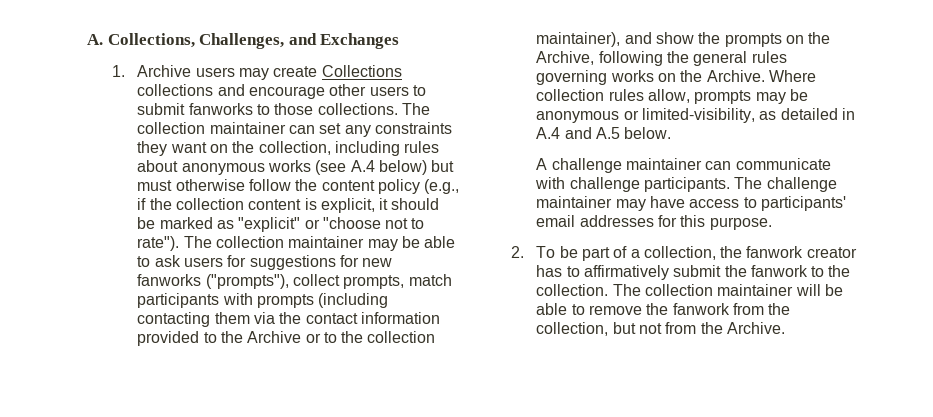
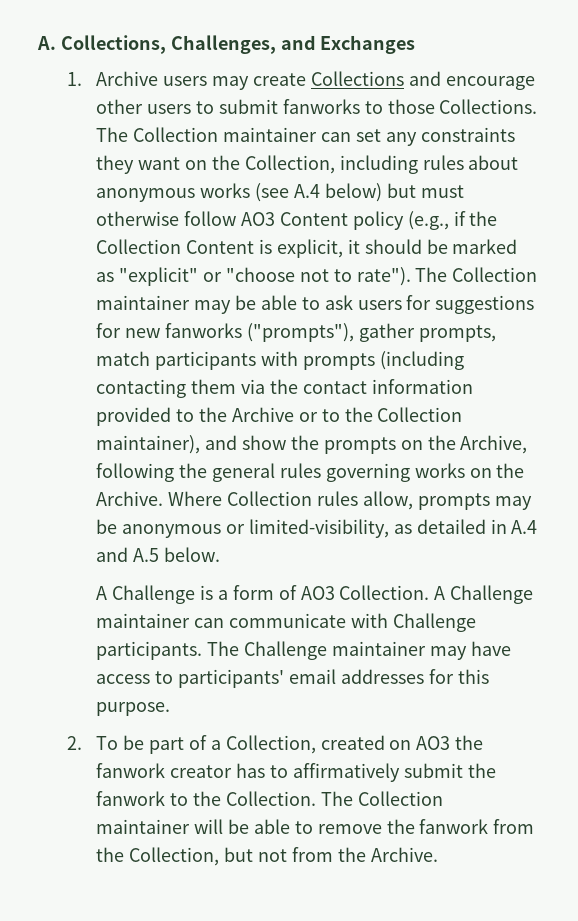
- 1. Archive users may create Collections collections and encourage other users to submit fanworks to those collections. The collection maintainer can set any constraints they want on the collection, including rules about anonymous works (see A.4 below) but must otherwise follow the content policy (e.g., if the collection content is explicit, it should be marked as "explicit" or "choose not to rate").
+ 1. Archive users may create Collections and encourage other users to submit fanworks to those Collections. The Collection maintainer can set any constraints they want on the Collection, including rules about anonymous works (see A.4 below) but must otherwise follow AO3 Content policy (e.g., if the Collection Content is explicit, it should be marked as "explicit" or "choose not to rate").
- The collection maintainer may be able to ask users for suggestions for new fanworks ("prompts"), collect prompts, match participants with prompts (including contacting them via the contact information provided to the Archive or to the collection maintainer), and show the prompts on the Archive, following the general rules governing works on the Archive.
+ The Collection maintainer may be able to ask users for suggestions for new fanworks ("prompts"), gather prompts, match participants with prompts (including contacting them via the contact information provided to the Archive or to the Collection maintainer), and show the prompts on the Archive, following the general rules governing works on the Archive.
- Where collection rules allow, prompts may be anonymous or limited-visibility, as detailed in A.4 and A.5 below.
+ Where Collection rules allow, prompts may be anonymous or limited-visibility, as detailed in A.4 and A.5 below.
- A challenge maintainer can communicate with challenge participants.
+ A Challenge is a form of AO3 Collection. A Challenge maintainer can communicate with Challenge participants.
- The challenge maintainer may have access to participants' email addresses for this purpose.
+ The Challenge maintainer may have access to participants' email addresses for this purpose.
- 2. To be part of a collection, the fanwork creator has to affirmatively submit the fanwork to the collection. The collection maintainer will be able to remove the fanwork from the collection, but not from the Archive.
+ 2. To be part of a Collection, created on AO3 the fanwork creator has to affirmatively submit the fanwork to the Collection. The Collection maintainer will be able to remove the fanwork from the Collection, but not from the Archive.

